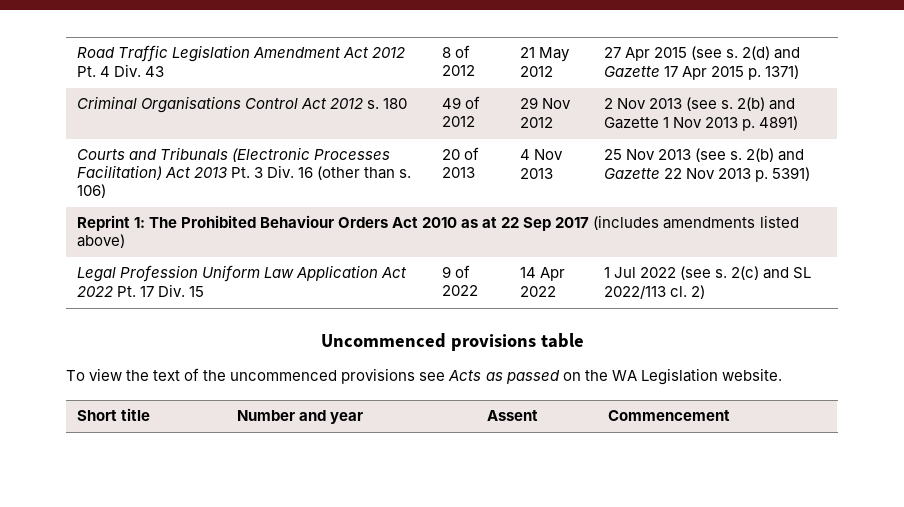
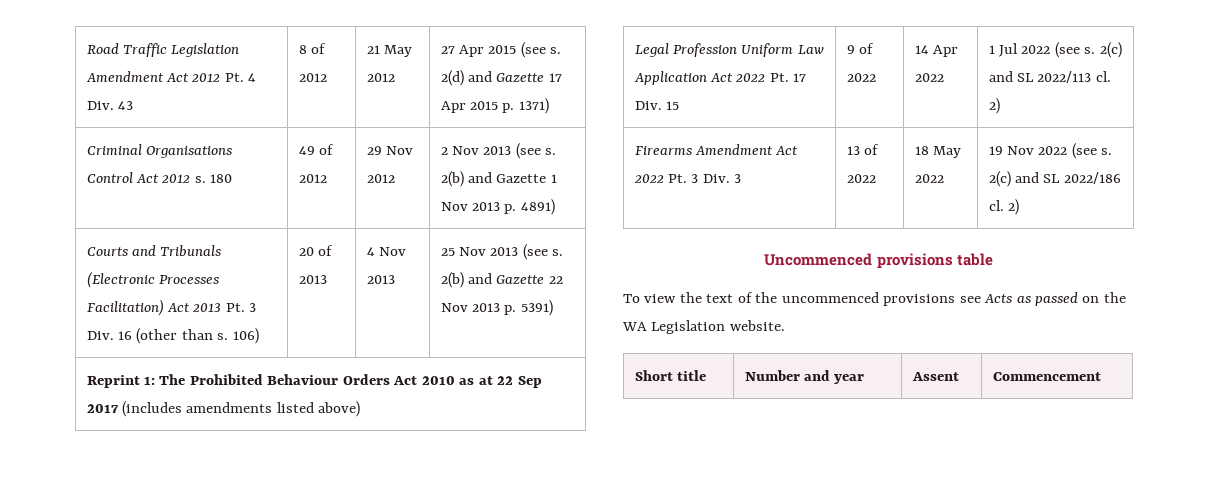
+ Firearms Amendment Act 2022 Pt. 3 Div. 3 | 13 of 2022 | 18 May 2022 | 19 Nov 2022 (see s. 2(c) and SL 2022/186 cl. 2)

